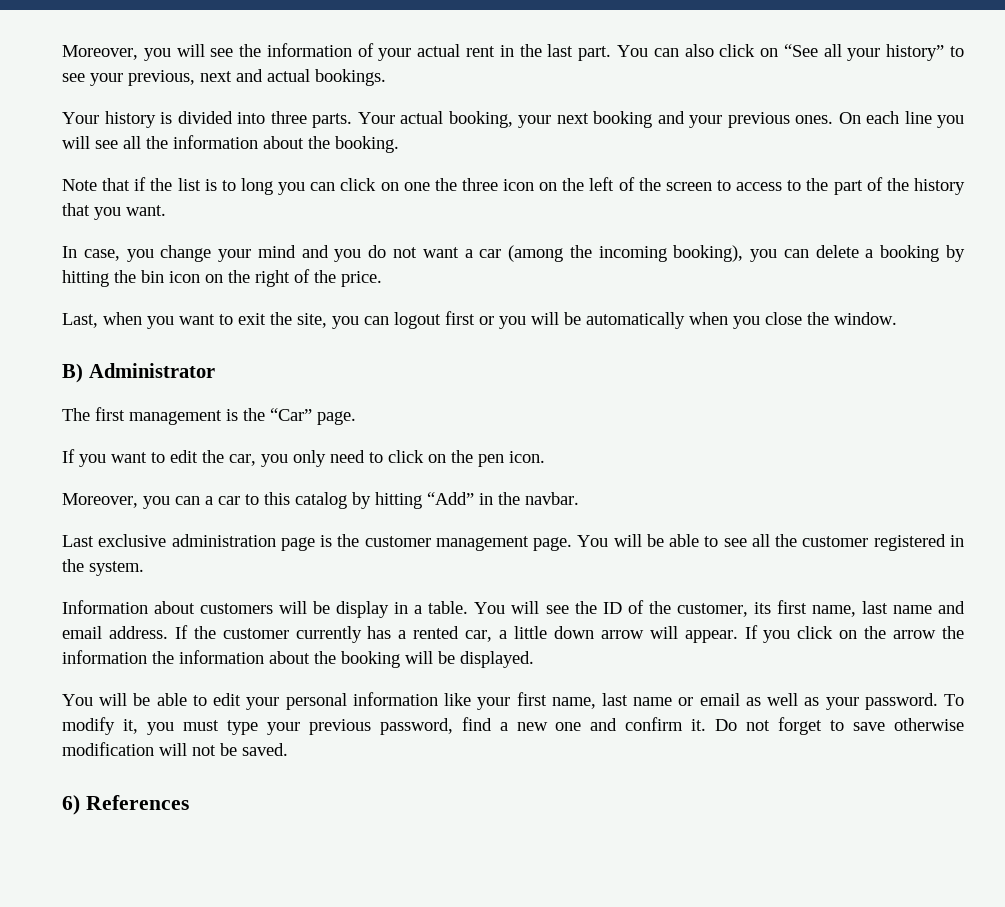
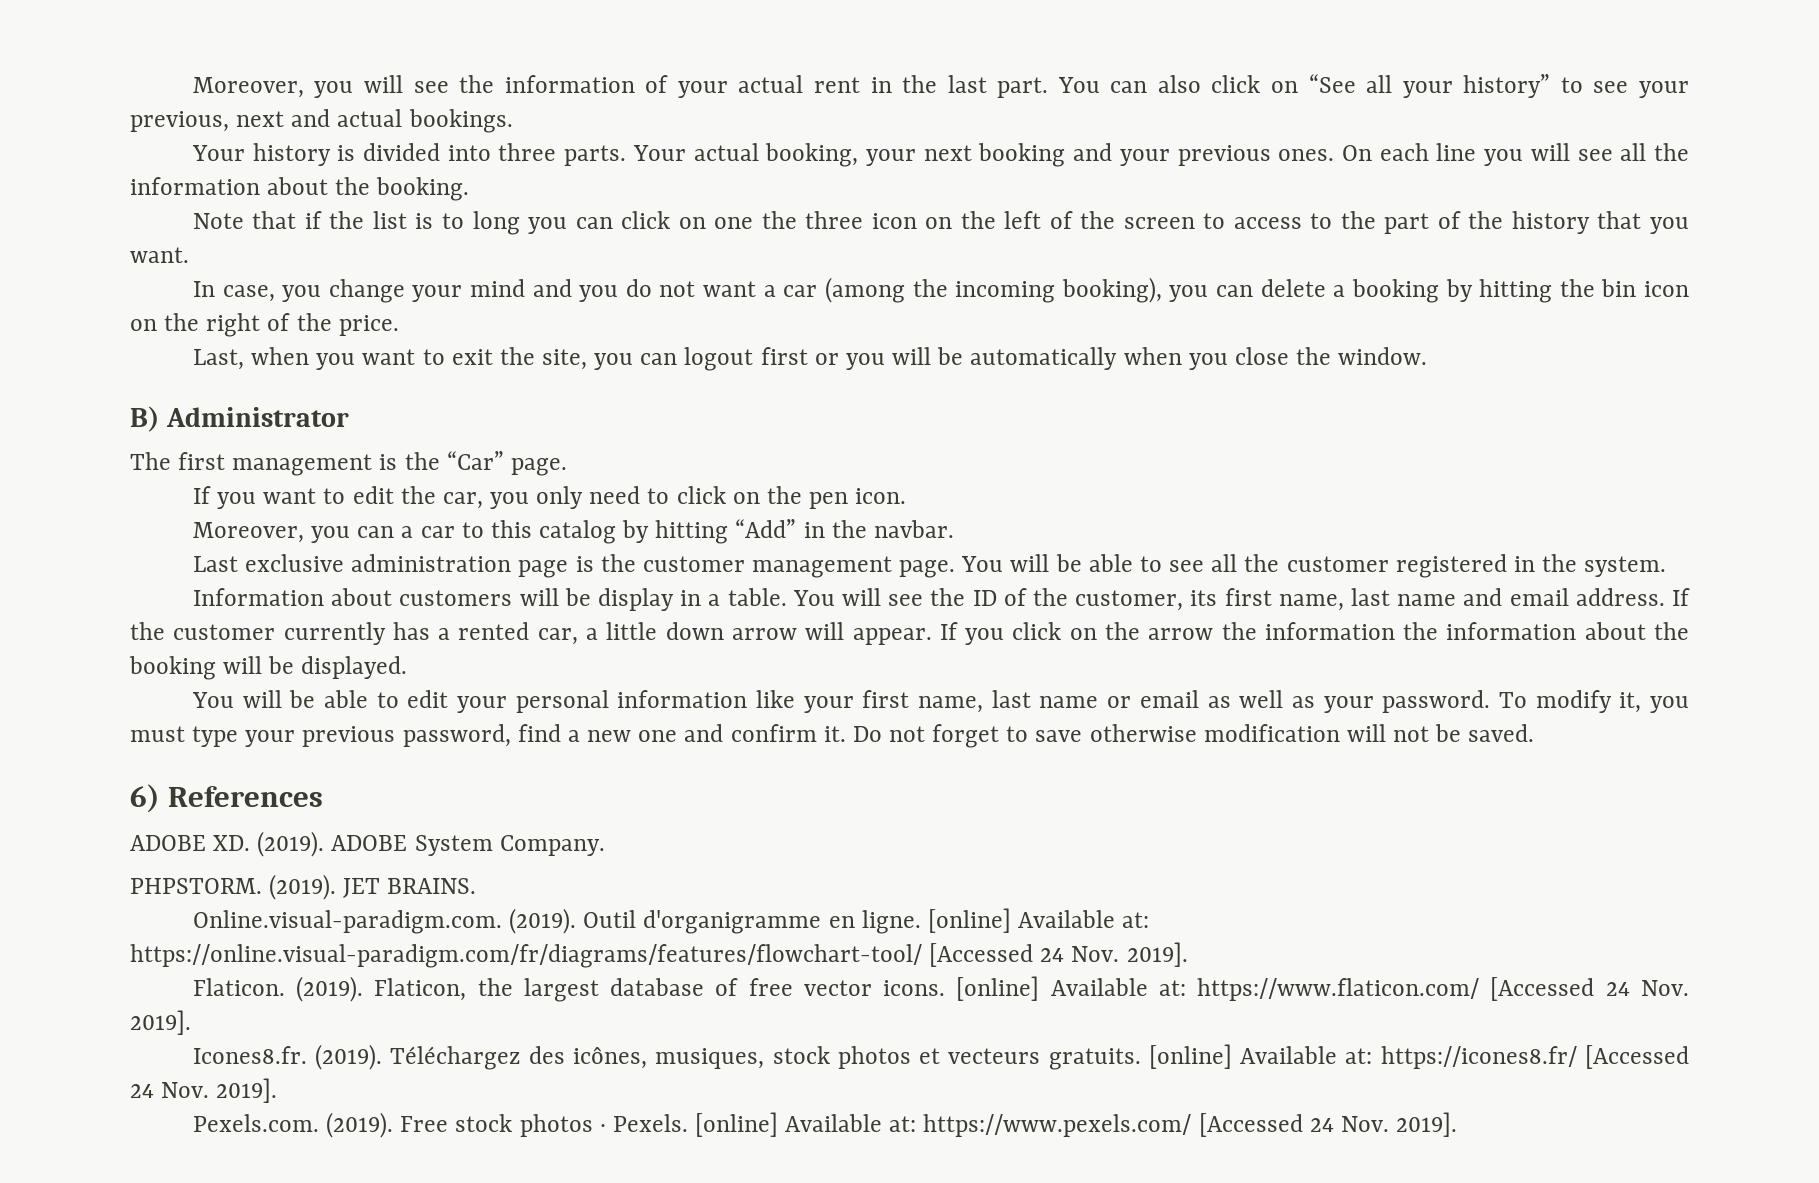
+ ADOBE XD. (2019). ADOBE System Company.
+ PHPSTORM. (2019). JET BRAINS.
+ Online.visual-paradigm.com. (2019). Outil d'organigramme en ligne. [online] Available at: https://online.visual-paradigm.com/fr/diagrams/features/flowchart-tool/ [Accessed 24 Nov. 2019].
+ Flaticon. (2019). Flaticon, the largest database of free vector icons. [online] Available at: https://www.flaticon.com/ [Accessed 24 Nov. 2019].
+ Icones8.fr. (2019). Téléchargez des icônes, musiques, stock photos et vecteurs gratuits. [online] Available at: https://icones8.fr/ [Accessed 24 Nov. 2019].
+ Pexels.com. (2019). Free stock photos · Pexels. [online] Available at: https://www.pexels.com/ [Accessed 24 Nov. 2019].

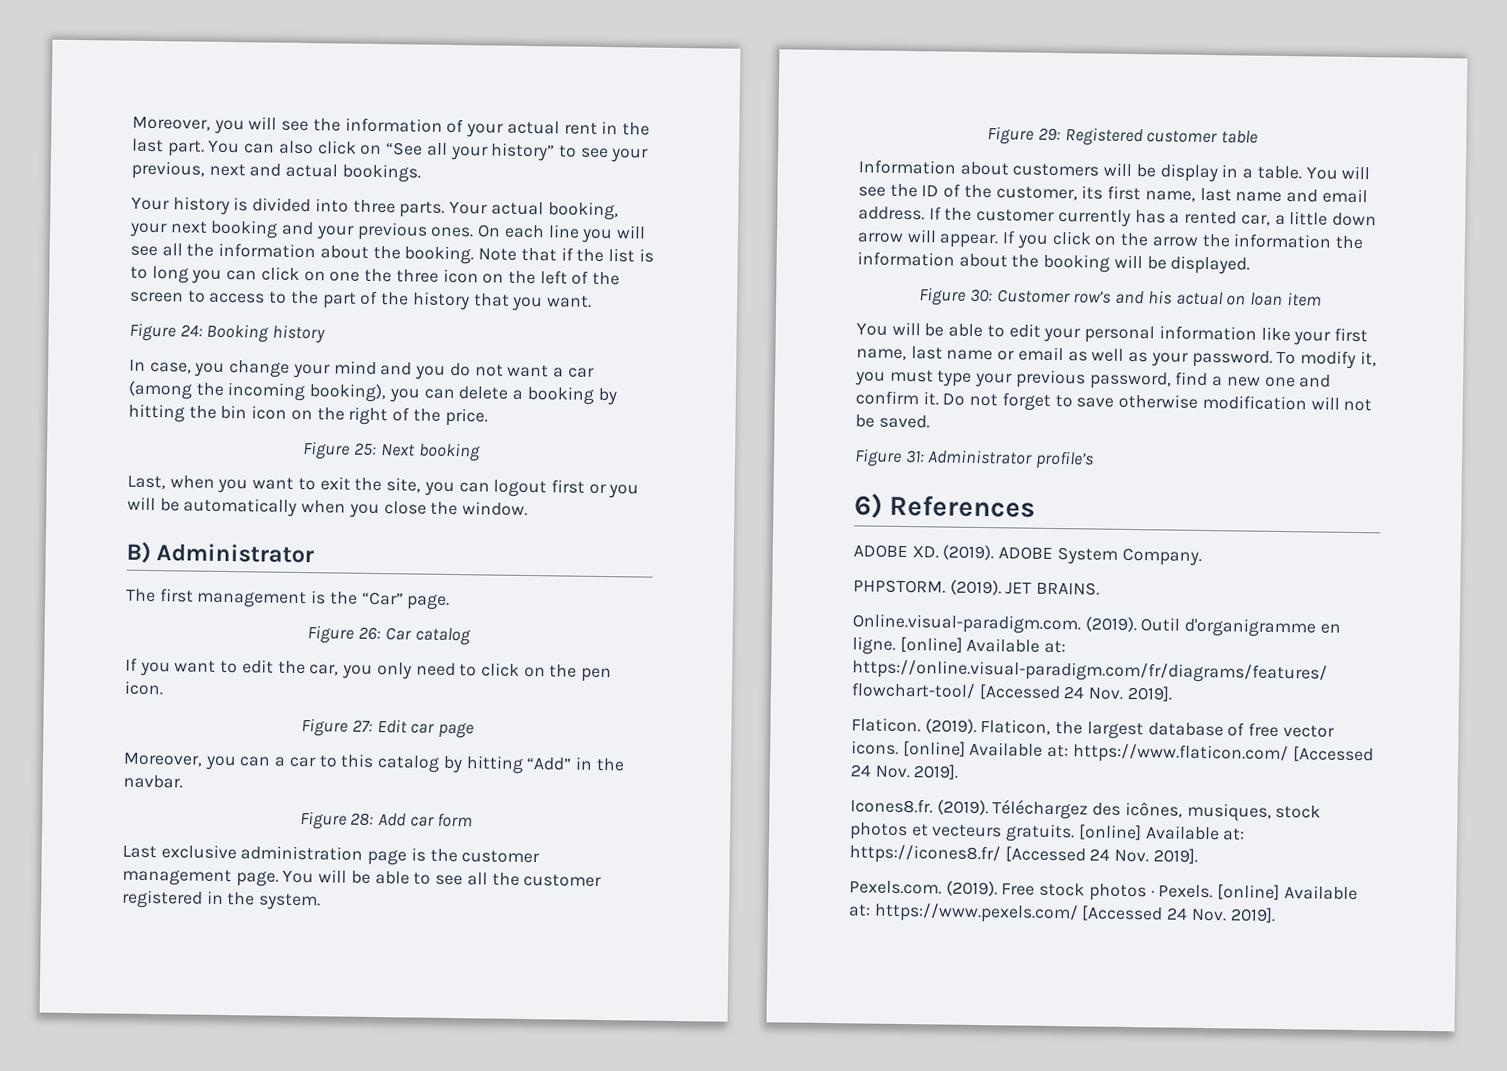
- On each line you will see all the information about the booking.
- Note that if the list is to long you can click on one the three icon on the left of the screen to access to the part of the history that you want.
+ On each line you will see all the information about the booking. Note that if the list is to long you can click on one the three icon on the left of the screen to access to the part of the history that you want.
+ Figure 24: Booking history
+ Figure 25: Next booking
+ Figure 26: Car catalog
+ Figure 27: Edit car page
+ Figure 28: Add car form
+ Figure 29: Registered customer table
+ Figure 30: Customer row’s and his actual on loan item
+ Figure 31: Administrator profile’s

